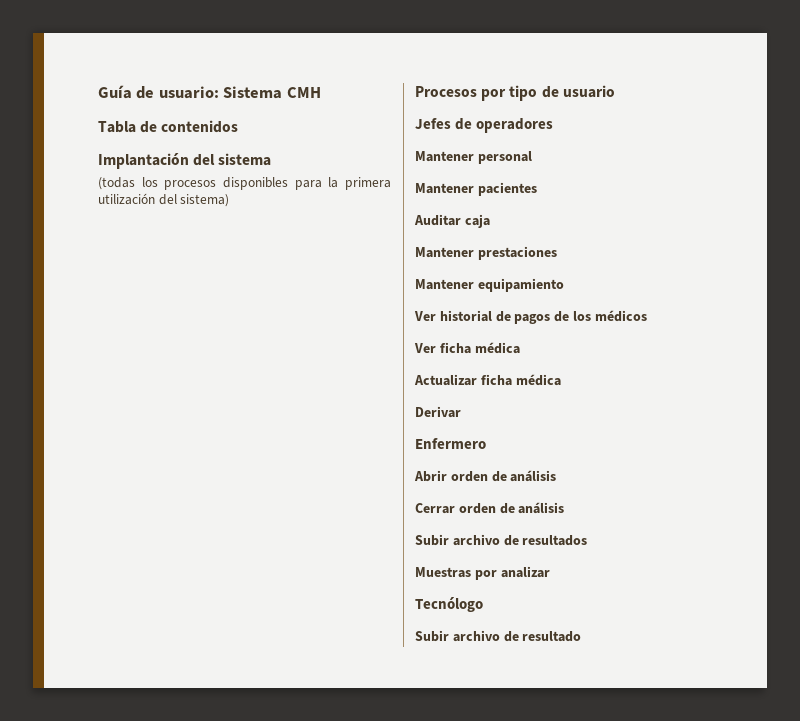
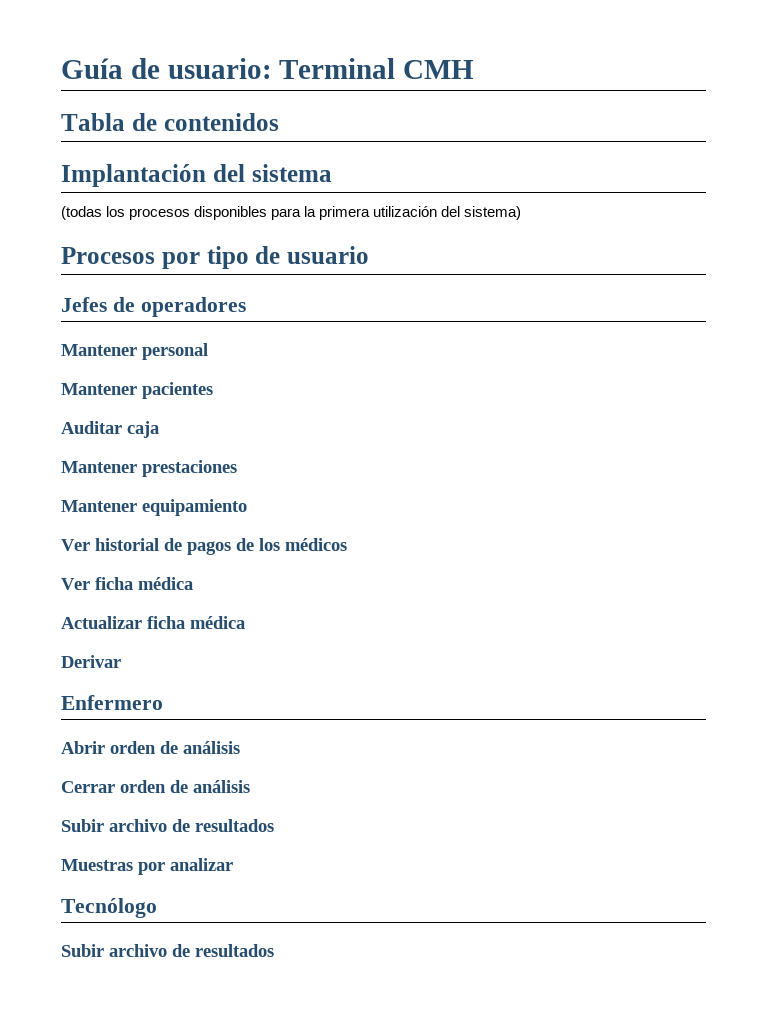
- Guía de usuario: Sistema CMH
+ Guía de usuario: Terminal CMH
  Tecnólogo
- Subir archivo de resultado
+ Subir archivo de resultados

